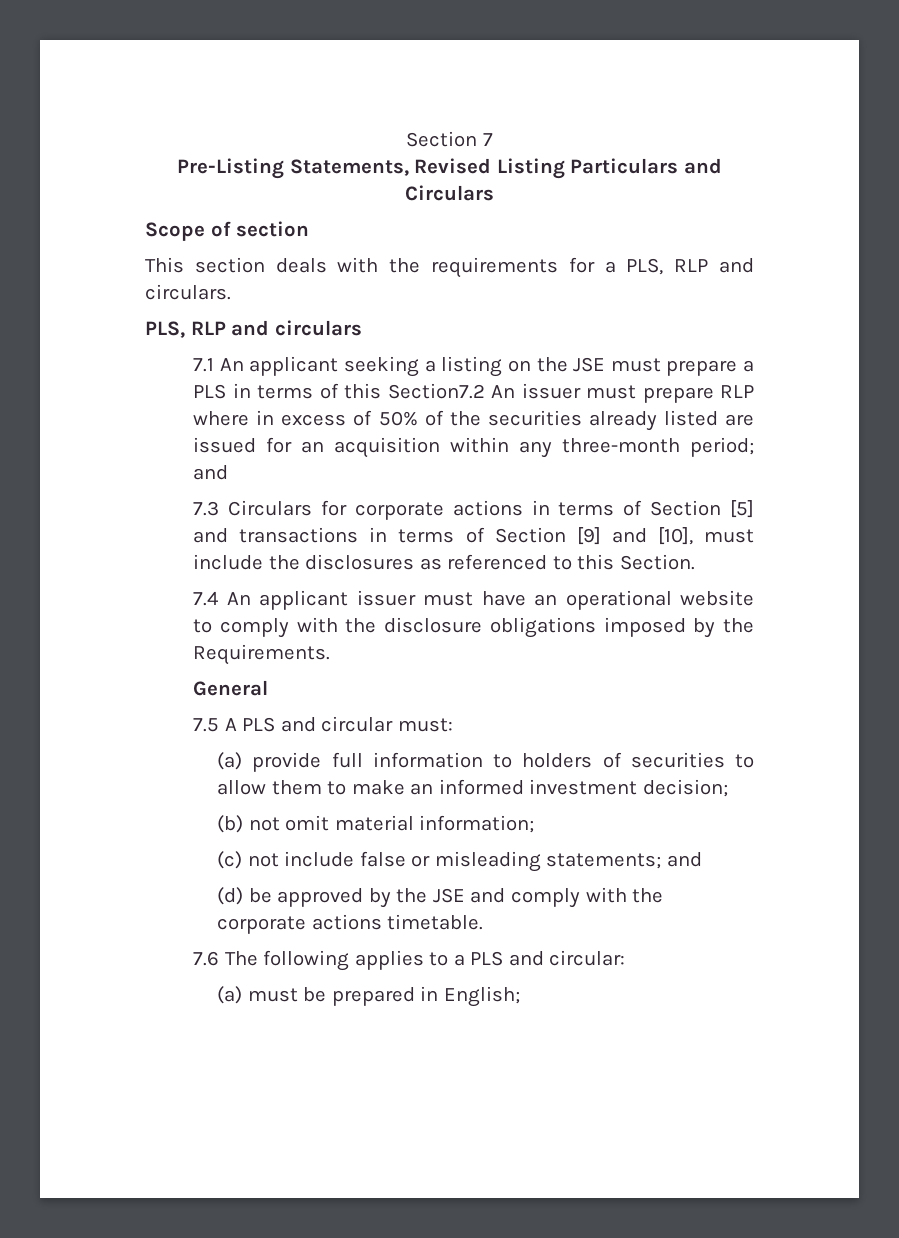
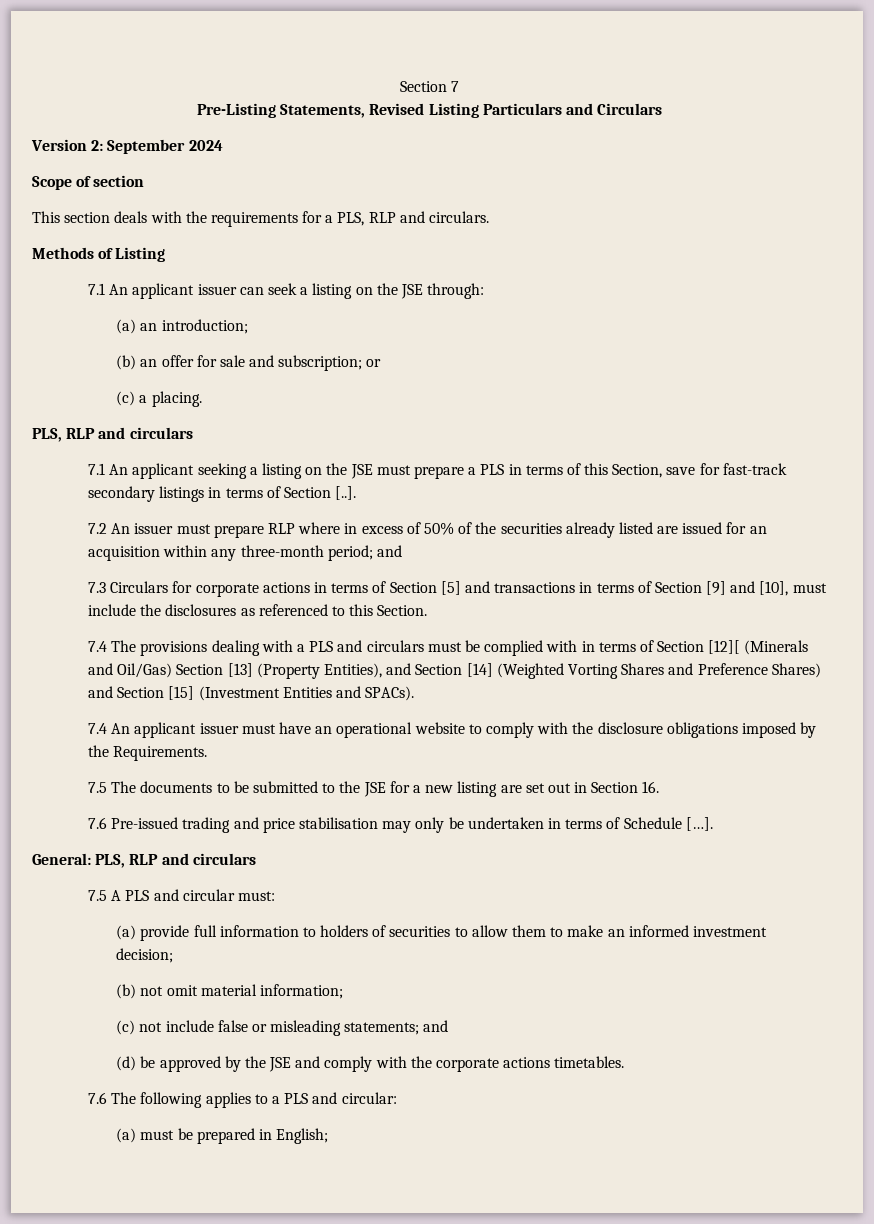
+ Version 2: September 2024
+ Methods of Listing
+ 7.1 An applicant issuer can seek a listing on the JSE through:
+ (a) an introduction;
+ (b) an offer for sale and subscription; or
+ (c) a placing.
- 7.1 An applicant seeking a listing on the JSE must prepare a PLS in terms of this Section7.2 An issuer must prepare RLP where in excess of 50% of the securities already listed are issued for an acquisition within any three-month period; and
+ 7.1 An applicant seeking a listing on the JSE must prepare a PLS in terms of this Section, save for fast-track secondary listings in terms of Section [..].
+ 7.2 An issuer must prepare RLP where in excess of 50% of the securities already listed are issued for an acquisition within any three-month period; and
+ 7.4 The provisions dealing with a PLS and circulars must be complied with in terms of Section [12][ (Minerals and Oil/Gas) Section [13] (Property Entities), and Section [14] (Weighted Vorting Shares and Preference Shares) and Section [15] (Investment Entities and SPACs).
- General
+ 7.5 The documents to be submitted to the JSE for a new listing are set out in Section 16.
+ 7.6 Pre-issued trading and price stabilisation may only be undertaken in terms of Schedule […].
+ General: PLS, RLP and circulars
- (d) be approved by the JSE and comply with the corporate actions timetable.
+ (d) be approved by the JSE and comply with the corporate actions timetables.

